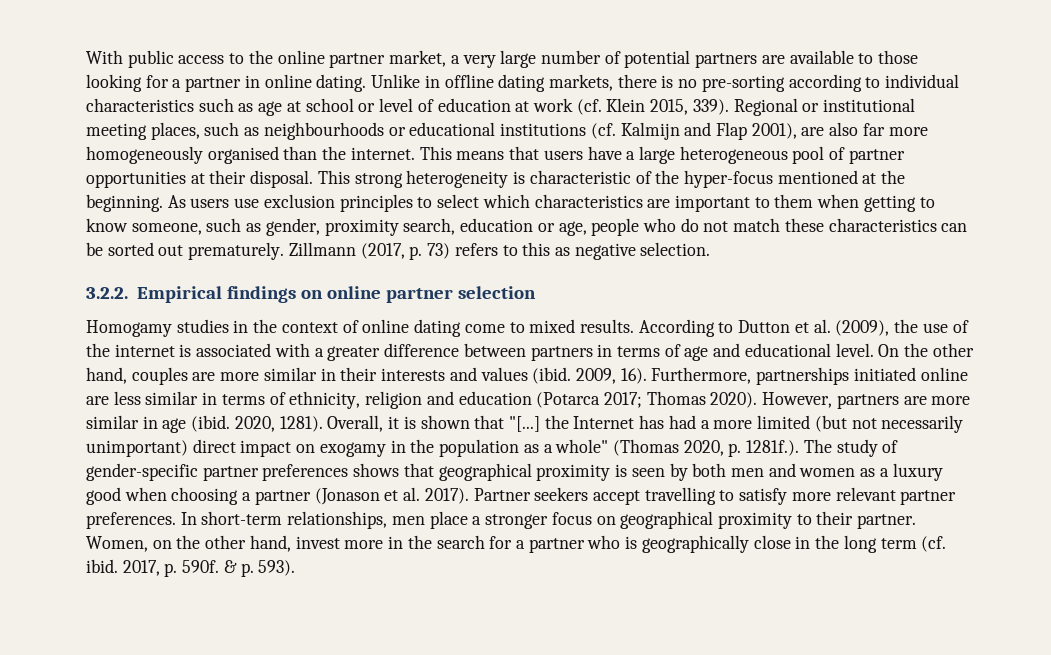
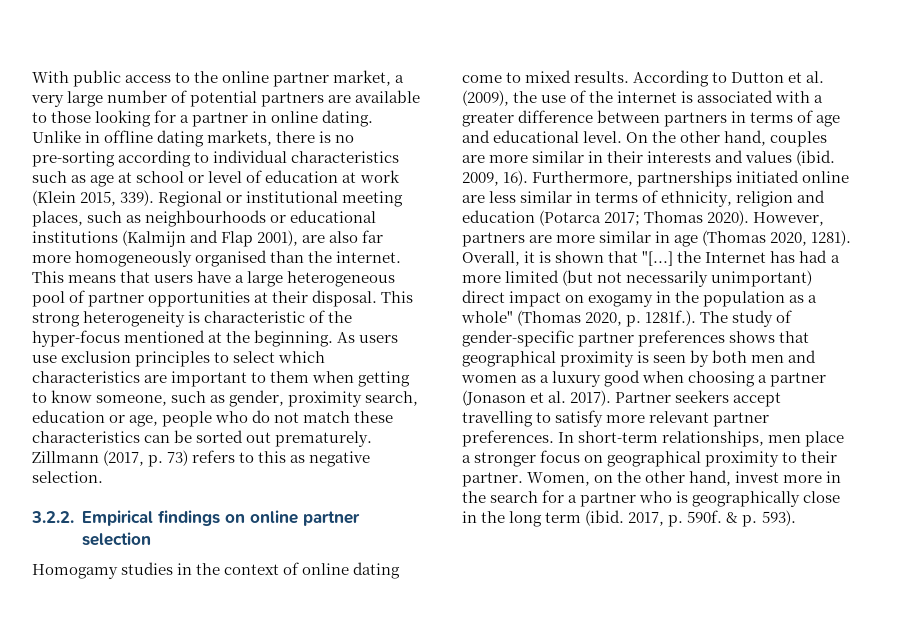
- Unlike in offline dating markets, there is no pre-sorting according to individual characteristics such as age at school or level of education at work (cf. Klein 2015, 339).
+ Unlike in offline dating markets, there is no pre-sorting according to individual characteristics such as age at school or level of education at work (Klein 2015, 339).
- Regional or institutional meeting places, such as neighbourhoods or educational institutions (cf. Kalmijn and Flap 2001), are also far more homogeneously organised than the internet.
+ Regional or institutional meeting places, such as neighbourhoods or educational institutions (Kalmijn and Flap 2001), are also far more homogeneously organised than the internet.
- However, partners are more similar in age (ibid. 2020, 1281).
+ However, partners are more similar in age (Thomas 2020, 1281).
- Women, on the other hand, invest more in the search for a partner who is geographically close in the long term (cf. ibid. 2017, p. 590f.
+ Women, on the other hand, invest more in the search for a partner who is geographically close in the long term (ibid. 2017, p. 590f.

